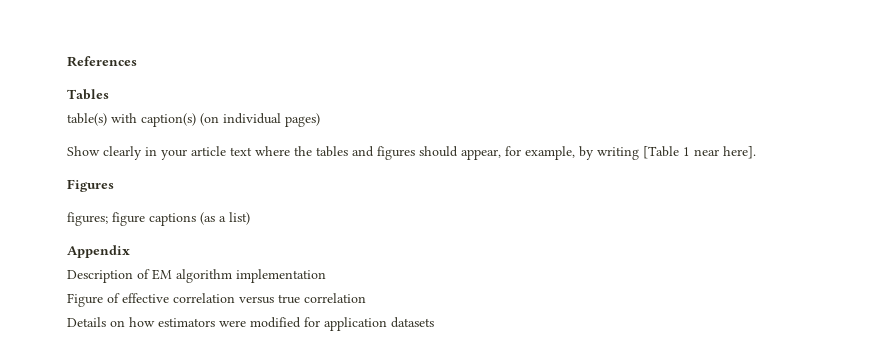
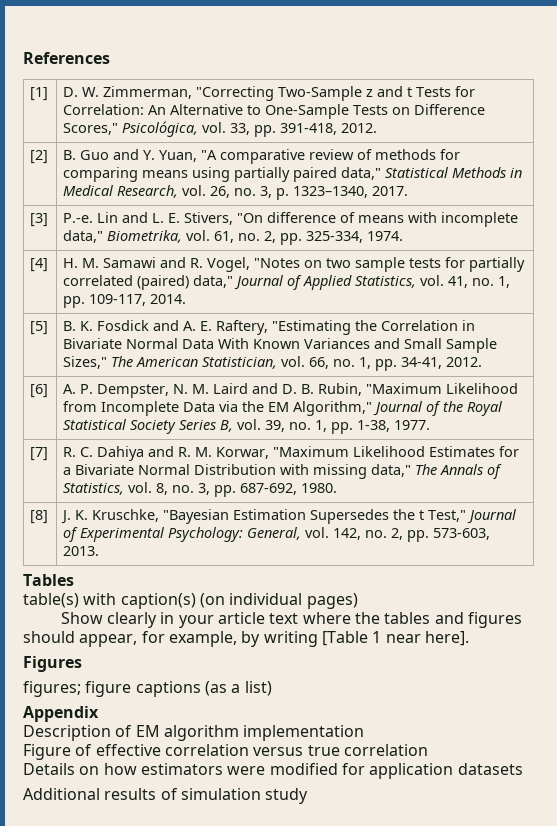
+ [1] | D. W. Zimmerman, "Correcting Two-Sample z and t Tests for Correlation: An Alternative to One-Sample Tests on Difference Scores," Psicológica, vol. 33, pp. 391-418, 2012.
+ [2] | B. Guo and Y. Yuan, "A comparative review of methods for comparing means using partially paired data," Statistical Methods in Medical Research, vol. 26, no. 3, p. 1323–1340, 2017.
+ [3] | P.-e. Lin and L. E. Stivers, "On difference of means with incomplete data," Biometrika, vol. 61, no. 2, pp. 325-334, 1974.
+ [4] | H. M. Samawi and R. Vogel, "Notes on two sample tests for partially correlated (paired) data," Journal of Applied Statistics, vol. 41, no. 1, pp. 109-117, 2014.
+ [5] | B. K. Fosdick and A. E. Raftery, "Estimating the Correlation in Bivariate Normal Data With Known Variances and Small Sample Sizes," The American Statistician, vol. 66, no. 1, pp. 34-41, 2012.
+ [6] | A. P. Dempster, N. M. Laird and D. B. Rubin, "Maximum Likelihood from Incomplete Data via the EM Algorithm," Journal of the Royal Statistical Society Series B, vol. 39, no. 1, pp. 1-38, 1977.
+ [7] | R. C. Dahiya and R. M. Korwar, "Maximum Likelihood Estimates for a Bivariate Normal Distribution with missing data," The Annals of Statistics, vol. 8, no. 3, pp. 687-692, 1980.
+ [8] | J. K. Kruschke, "Bayesian Estimation Supersedes the t Test," Journal of Experimental Psychology: General, vol. 142, no. 2, pp. 573-603, 2013.
+ Additional results of simulation study

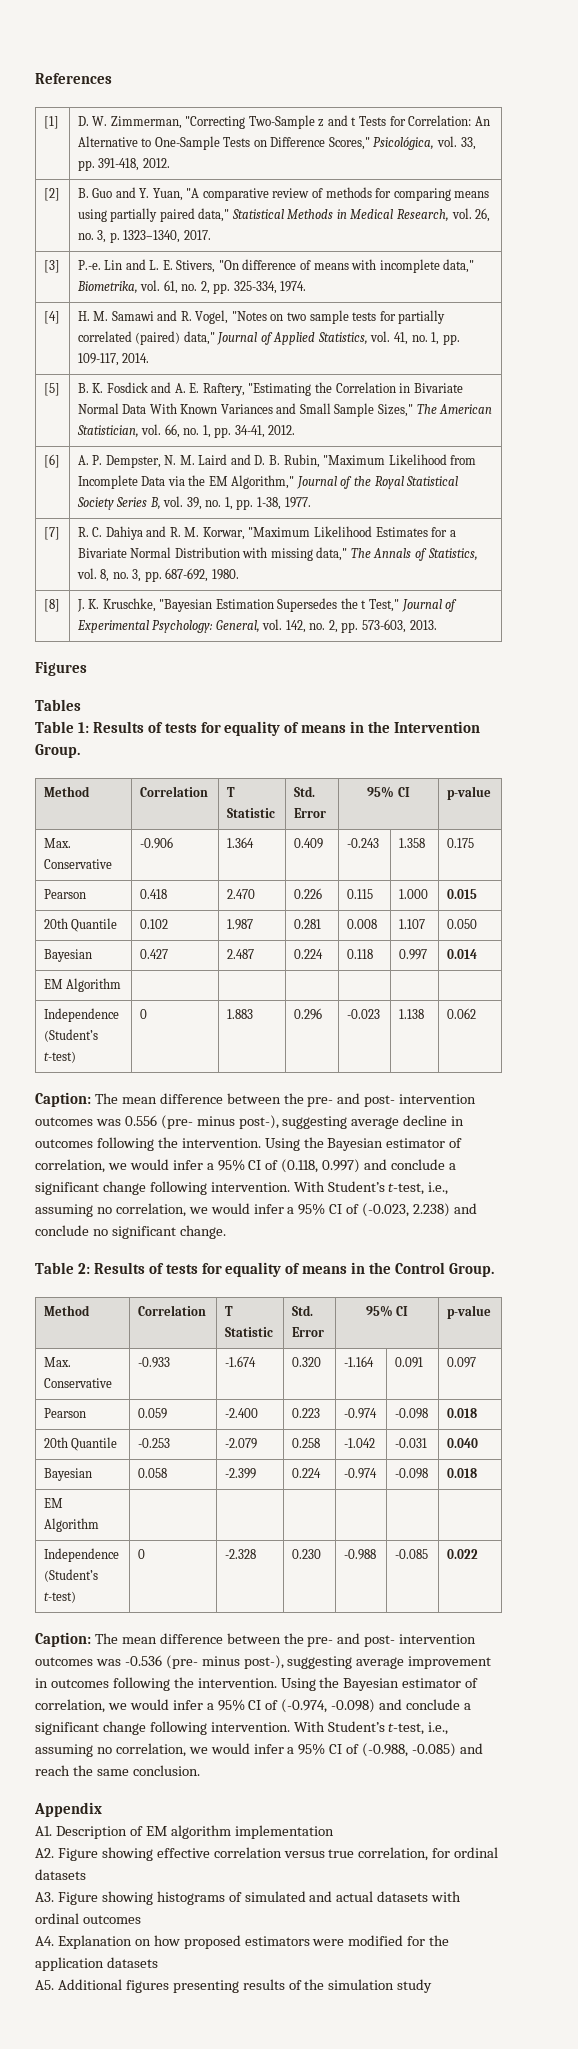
+ Figures
- table(s) with caption(s) (on individual pages)
- Show clearly in your article text where the tables and figures should appear, for example, by writing [Table 1 near here].
- Figures
- figures; figure captions (as a list)
+ Table 1: Results of tests for equality of means in the Intervention Group.
+ Method | Correlation | T Statistic | Std. Error | 95% CI | p-value
+ Max. Conservative | -0.906 | 1.364 | 0.409 | -0.243 | 1.358 | 0.175
+ Pearson | 0.418 | 2.470 | 0.226 | 0.115 | 1.000 | 0.015
+ 20th Quantile | 0.102 | 1.987 | 0.281 | 0.008 | 1.107 | 0.050
+ Bayesian | 0.427 | 2.487 | 0.224 | 0.118 | 0.997 | 0.014
+ EM Algorithm | | | | | |
+ Independence (Student’s t-test) | 0 | 1.883 | 0.296 | -0.023 | 1.138 | 0.062
+ Caption: The mean difference between the pre- and post- intervention outcomes was 0.556 (pre- minus post-), suggesting average decline in outcomes following the intervention. Using the Bayesian estimator of correlation, we would infer a 95% CI of (0.118, 0.997) and conclude a significant change following intervention. With Student’s t-test, i.e., assuming no correlation, we would infer a 95% CI of (-0.023, 2.238) and conclude no significant change.
+ Table 2: Results of tests for equality of means in the Control Group.
+ Method | Correlation | T Statistic | Std. Error | 95% CI | p-value
+ Max. Conservative | -0.933 | -1.674 | 0.320 | -1.164 | 0.091 | 0.097
+ Pearson | 0.059 | -2.400 | 0.223 | -0.974 | -0.098 | 0.018
+ 20th Quantile | -0.253 | -2.079 | 0.258 | -1.042 | -0.031 | 0.040
+ Bayesian | 0.058 | -2.399 | 0.224 | -0.974 | -0.098 | 0.018
+ EM Algorithm | | | | | |
+ Independence (Student’s t-test) | 0 | -2.328 | 0.230 | -0.988 | -0.085 | 0.022
+ Caption: The mean difference between the pre- and post- intervention outcomes was -0.536 (pre- minus post-), suggesting average improvement in outcomes following the intervention. Using the Bayesian estimator of correlation, we would infer a 95% CI of (-0.974, -0.098) and conclude a significant change following intervention. With Student’s t-test, i.e., assuming no correlation, we would infer a 95% CI of (-0.988, -0.085) and reach the same conclusion.
- Description of EM algorithm implementation
+ A1. Description of EM algorithm implementation
- Figure of effective correlation versus true correlation
- Details on how estimators were modified for application datasets
+ A2. Figure showing effective correlation versus true correlation, for ordinal datasets
+ A3. Figure showing histograms of simulated and actual datasets with ordinal outcomes
+ A4. Explanation on how proposed estimators were modified for the application datasets
- Additional results of simulation study
+ A5. Additional figures presenting results of the simulation study

